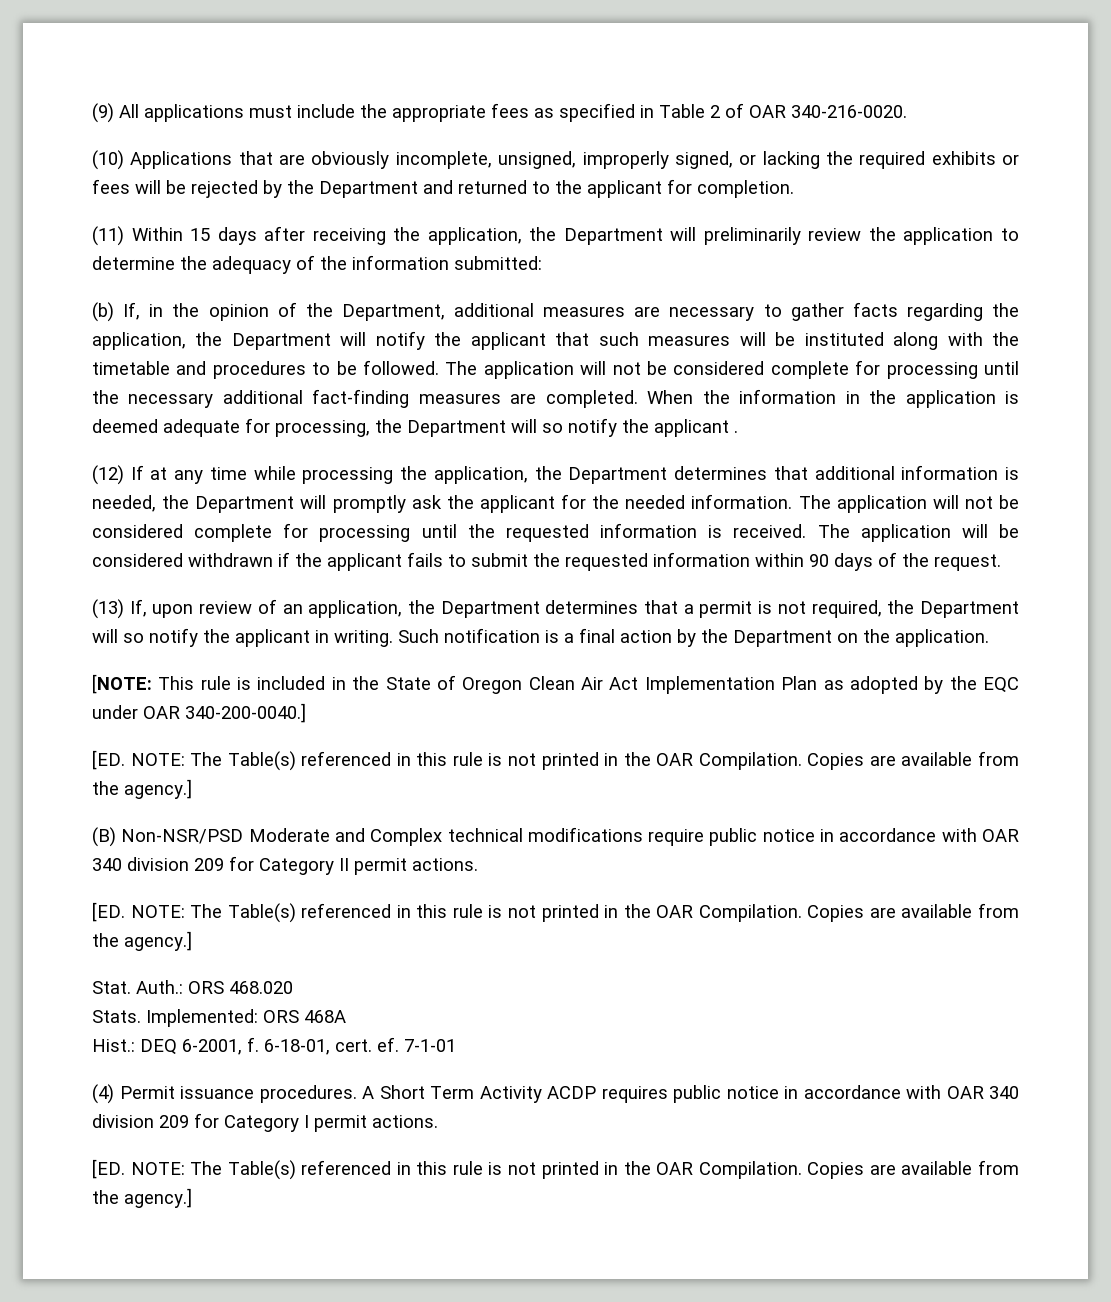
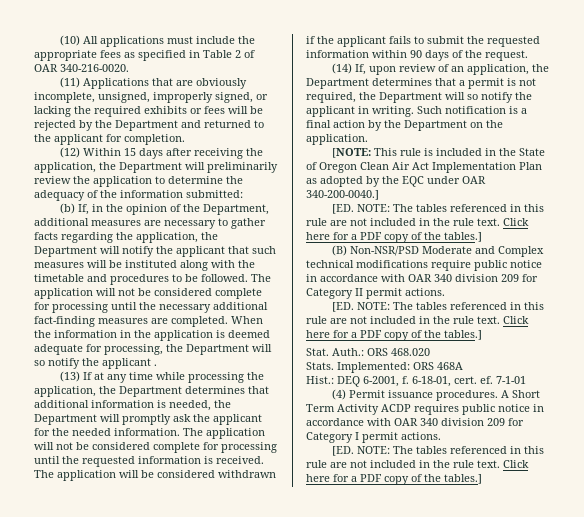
- (9) All applications must include the appropriate fees as specified in Table 2 of OAR 340-216-0020.
+ (10) All applications must include the appropriate fees as specified in Table 2 of OAR 340-216-0020.
- (10) Applications that are obviously incomplete, unsigned, improperly signed, or lacking the required exhibits or fees will be rejected by the Department and returned to the applicant for completion.
+ (11) Applications that are obviously incomplete, unsigned, improperly signed, or lacking the required exhibits or fees will be rejected by the Department and returned to the applicant for completion.
- (11) Within 15 days after receiving the application, the Department will preliminarily review the application to determine the adequacy of the information submitted:
+ (12) Within 15 days after receiving the application, the Department will preliminarily review the application to determine the adequacy of the information submitted:
- (12) If at any time while processing the application, the Department determines that additional information is needed, the Department will promptly ask the applicant for the needed information.
+ (13) If at any time while processing the application, the Department determines that additional information is needed, the Department will promptly ask the applicant for the needed information.
- (13) If, upon review of an application, the Department determines that a permit is not required, the Department will so notify the applicant in writing.
+ (14) If, upon review of an application, the Department determines that a permit is not required, the Department will so notify the applicant in writing.
  [NOTE: This rule is included in the State of Oregon Clean Air Act Implementation Plan as adopted by the EQC under OAR 340-200-0040.]
- [ED. NOTE: The Table(s) referenced in this rule is not printed in the OAR Compilation. Copies are available from the agency.]
+ [ED. NOTE: The tables referenced in this rule are not included in the rule text. Click here for a PDF copy of the tables.]
  (B) Non-NSR/PSD Moderate and Complex technical modifications require public notice in accordance with OAR 340 division 209 for Category II permit actions.
- [ED. NOTE: The Table(s) referenced in this rule is not printed in the OAR Compilation. Copies are available from the agency.]
+ [ED. NOTE: The tables referenced in this rule are not included in the rule text. Click here for a PDF copy of the tables.]
  A Short Term Activity ACDP requires public notice in accordance with OAR 340 division 209 for Category I permit actions.
- [ED. NOTE: The Table(s) referenced in this rule is not printed in the OAR Compilation. Copies are available from the agency.]
+ [ED. NOTE: The tables referenced in this rule are not included in the rule text. Click here for a PDF copy of the tables.]

